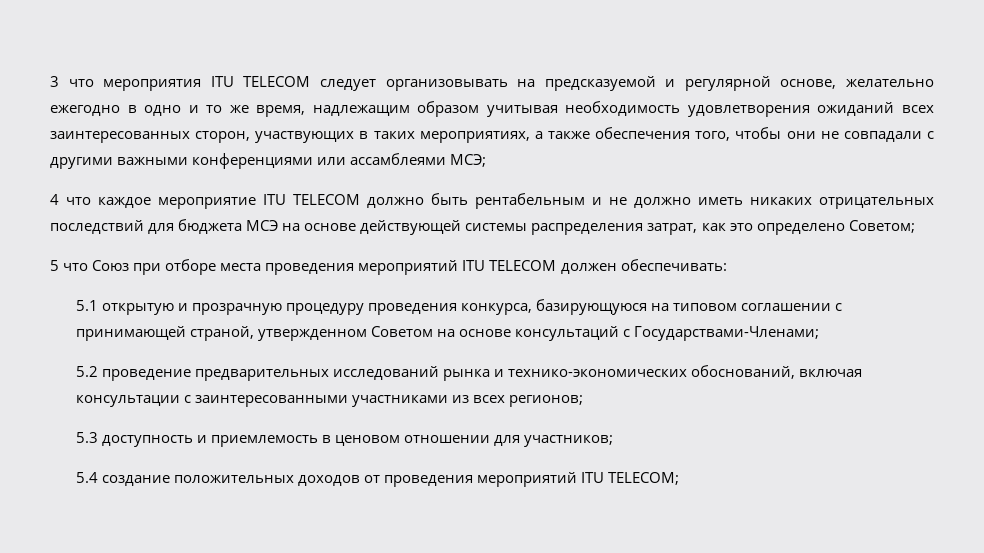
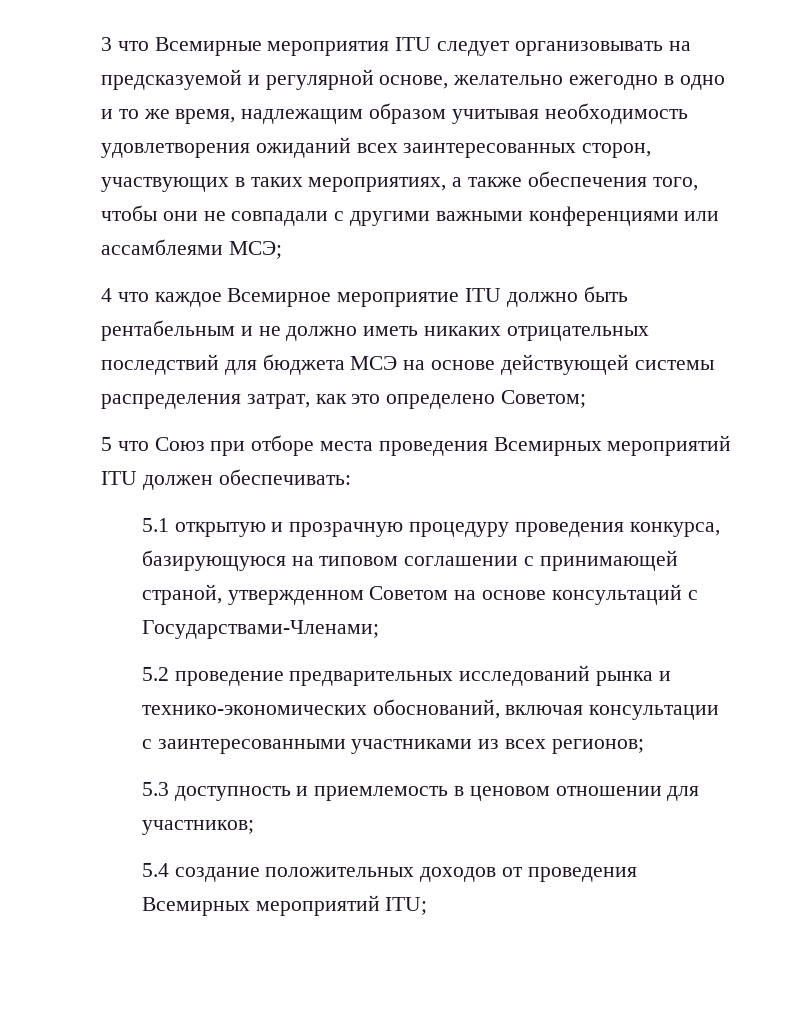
- 3 что мероприятия ITU TELECOM следует организовывать на предсказуемой и регулярной основе, желательно ежегодно в одно и то же время, надлежащим образом учитывая необходимость удовлетворения ожиданий всех заинтересованных сторон, участвующих в таких мероприятиях, а также обеспечения того, чтобы они не совпадали с другими важными конференциями или ассамблеями МСЭ;
+ 3 что Всемирные мероприятия ITU следует организовывать на предсказуемой и регулярной основе, желательно ежегодно в одно и то же время, надлежащим образом учитывая необходимость удовлетворения ожиданий всех заинтересованных сторон, участвующих в таких мероприятиях, а также обеспечения того, чтобы они не совпадали с другими важными конференциями или ассамблеями МСЭ;
- 4 что каждое мероприятие ITU TELECOM должно быть рентабельным и не должно иметь никаких отрицательных последствий для бюджета МСЭ на основе действующей системы распределения затрат, как это определено Советом;
+ 4 что каждое Всемирное мероприятие ITU должно быть рентабельным и не должно иметь никаких отрицательных последствий для бюджета МСЭ на основе действующей системы распределения затрат, как это определено Советом;
- 5 что Союз при отборе места проведения мероприятий ITU TELECOM должен обеспечивать:
+ 5 что Союз при отборе места проведения Всемирных мероприятий ITU должен обеспечивать:
- 5.4 создание положительных доходов от проведения мероприятий ITU TELECOM;
+ 5.4 создание положительных доходов от проведения Всемирных мероприятий ITU;

